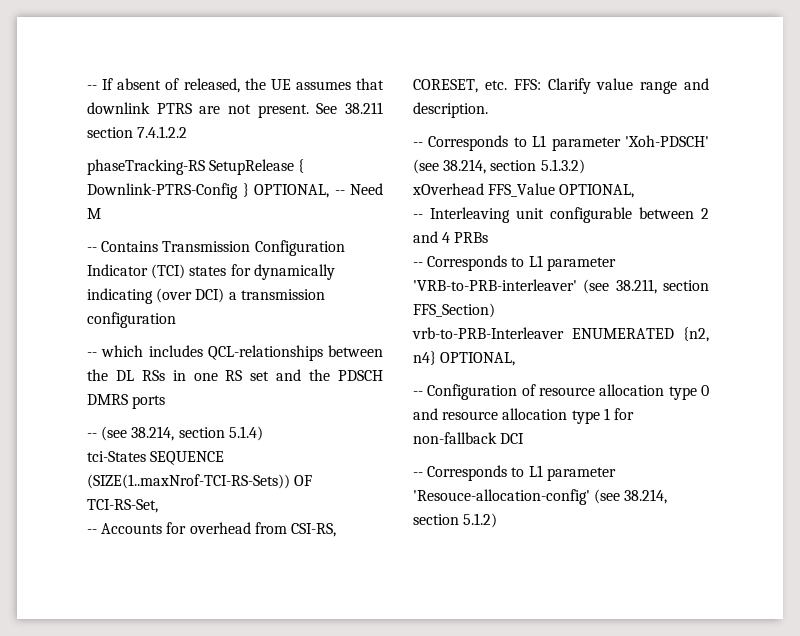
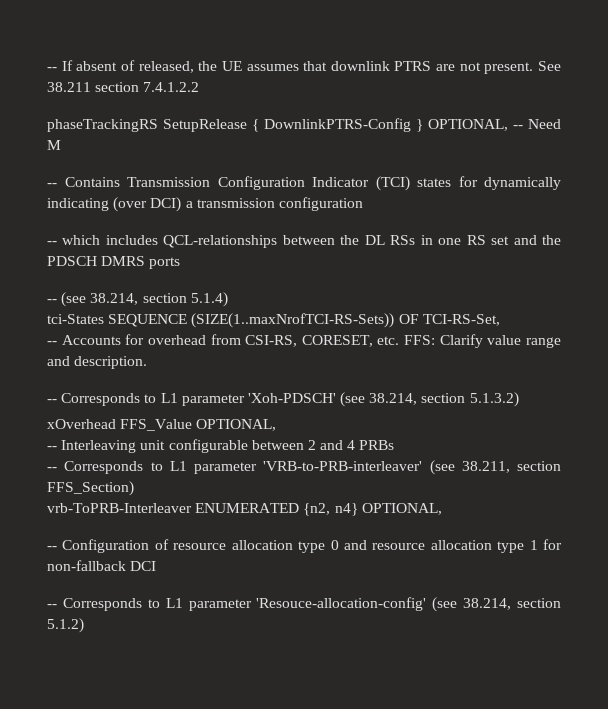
- phaseTracking-RS SetupRelease { Downlink-PTRS-Config } OPTIONAL, -- Need M
+ phaseTrackingRS SetupRelease { DownlinkPTRS-Config } OPTIONAL, -- Need M
- tci-States SEQUENCE (SIZE(1..maxNrof-TCI-RS-Sets)) OF TCI-RS-Set,
+ tci-States SEQUENCE (SIZE(1..maxNrofTCI-RS-Sets)) OF TCI-RS-Set,
- vrb-to-PRB-Interleaver ENUMERATED {n2, n4} OPTIONAL,
+ vrb-ToPRB-Interleaver ENUMERATED {n2, n4} OPTIONAL,

